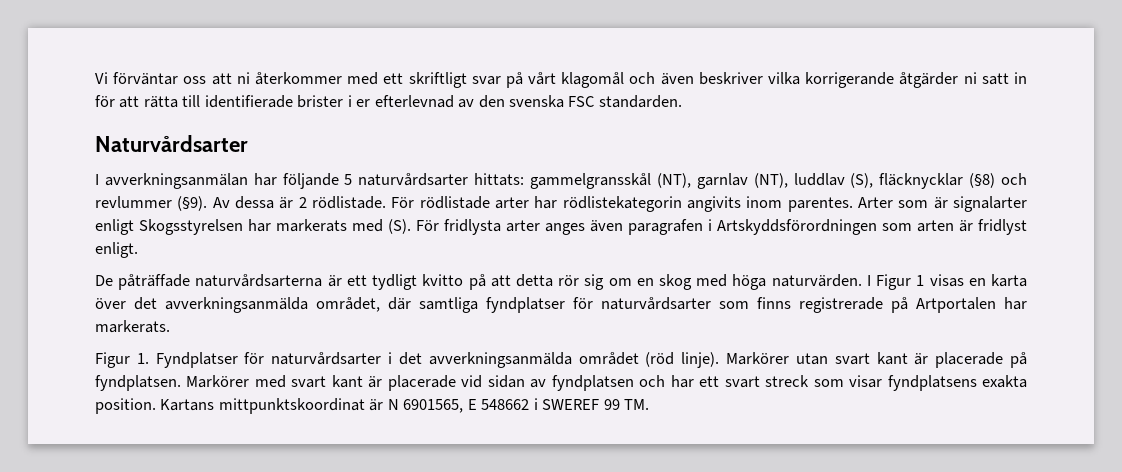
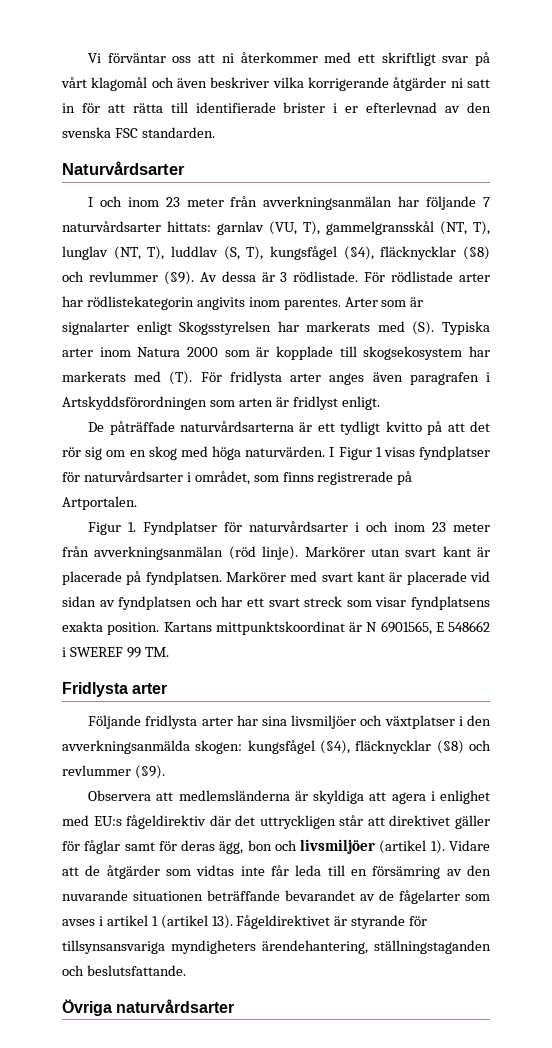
- I avverkningsanmälan har följande 5 naturvårdsarter hittats: gammelgransskål (NT), garnlav (NT), luddlav (S), fläcknycklar (§8) och revlummer (§9).
+ I och inom 23 meter från avverkningsanmälan har följande 7 naturvårdsarter hittats: garnlav (VU, T), gammelgransskål (NT, T), lunglav (NT, T), luddlav (S, T), kungsfågel (§4), fläcknycklar (§8) och revlummer (§9).
- Av dessa är 2 rödlistade.
+ Av dessa är 3 rödlistade.
- Arter som är signalarter enligt Skogsstyrelsen har markerats med (S). För fridlysta arter anges även paragrafen i Artskyddsförordningen som arten är fridlyst enligt.
+ Arter som är signalarter enligt Skogsstyrelsen har markerats med (S). Typiska arter inom Natura 2000 som är kopplade till skogsekosystem har markerats med (T). För fridlysta arter anges även paragrafen i Artskyddsförordningen som arten är fridlyst enligt.
- De påträffade naturvårdsarterna är ett tydligt kvitto på att detta rör sig om en skog med höga naturvärden.
+ De påträffade naturvårdsarterna är ett tydligt kvitto på att det rör sig om en skog med höga naturvärden.
- I Figur 1 visas en karta över det avverkningsanmälda området, där samtliga fyndplatser för naturvårdsarter som finns registrerade på Artportalen har markerats.
+ I Figur 1 visas fyndplatser för naturvårdsarter i området, som finns registrerade på Artportalen.
- Figur 1. Fyndplatser för naturvårdsarter i det avverkningsanmälda området (röd linje).
+ Figur 1. Fyndplatser för naturvårdsarter i och inom 23 meter från avverkningsanmälan (röd linje).
+ Fridlysta arter
+ Följande fridlysta arter har sina livsmiljöer och växtplatser i den avverkningsanmälda skogen: kungsfågel (§4), fläcknycklar (§8) och revlummer (§9).
+ Observera att medlemsländerna är skyldiga att agera i enlighet med EU:s fågeldirektiv där det uttryckligen står att direktivet gäller för fåglar samt för deras ägg, bon och livsmiljöer (artikel 1). Vidare att de åtgärder som vidtas inte får leda till en försämring av den nuvarande situationen beträffande bevarandet av de fågelarter som avses i artikel 1 (artikel 13). Fågeldirektivet är styrande för tillsynsansvariga myndigheters ärendehantering, ställningstaganden och beslutsfattande.
+ Övriga naturvårdsarter

